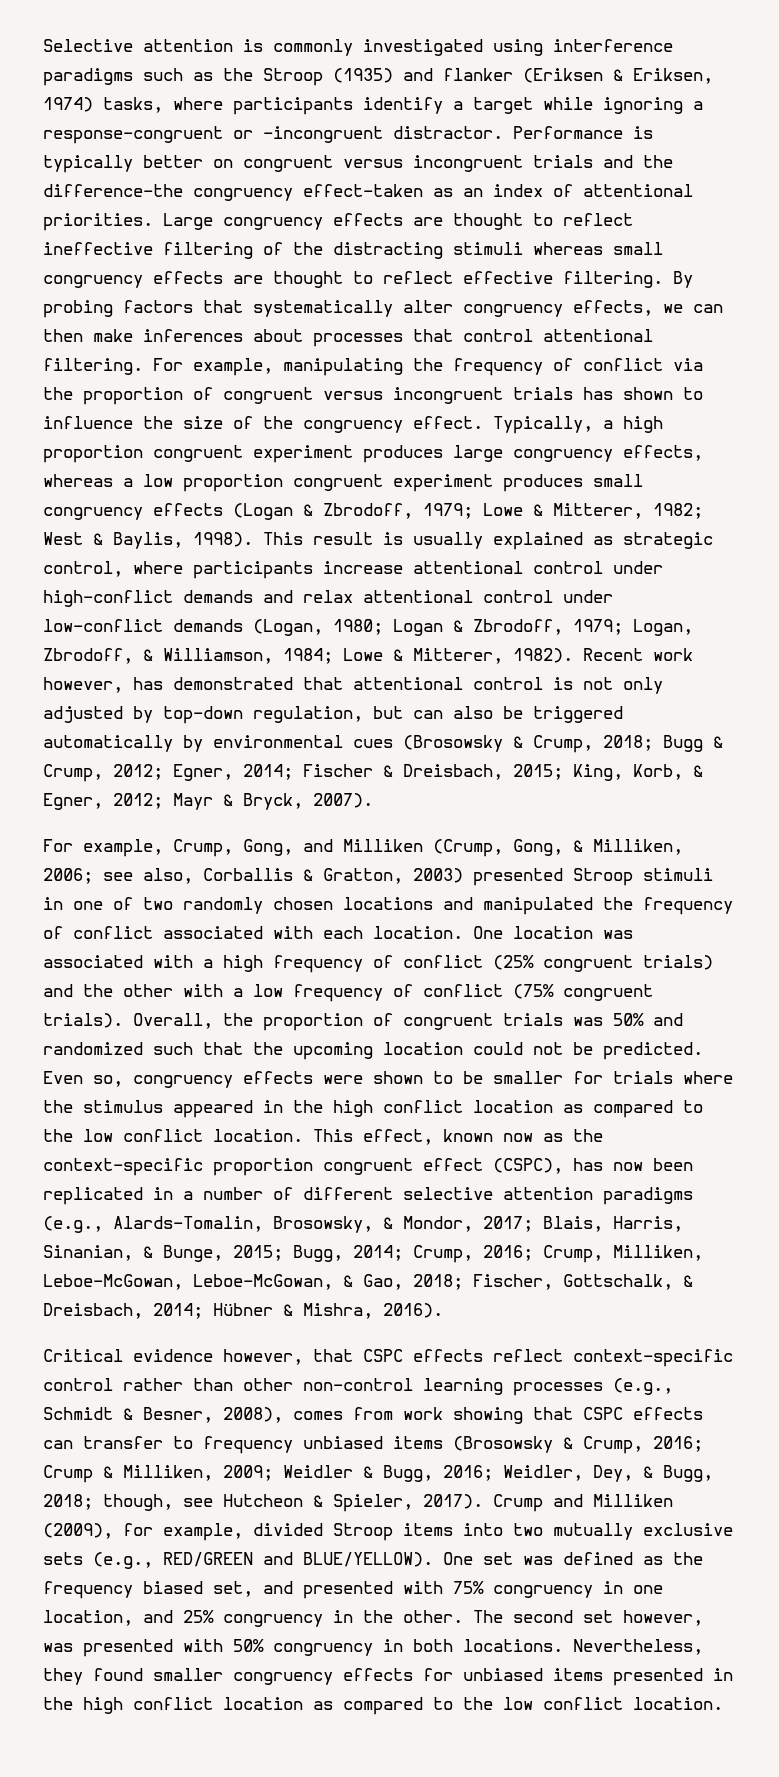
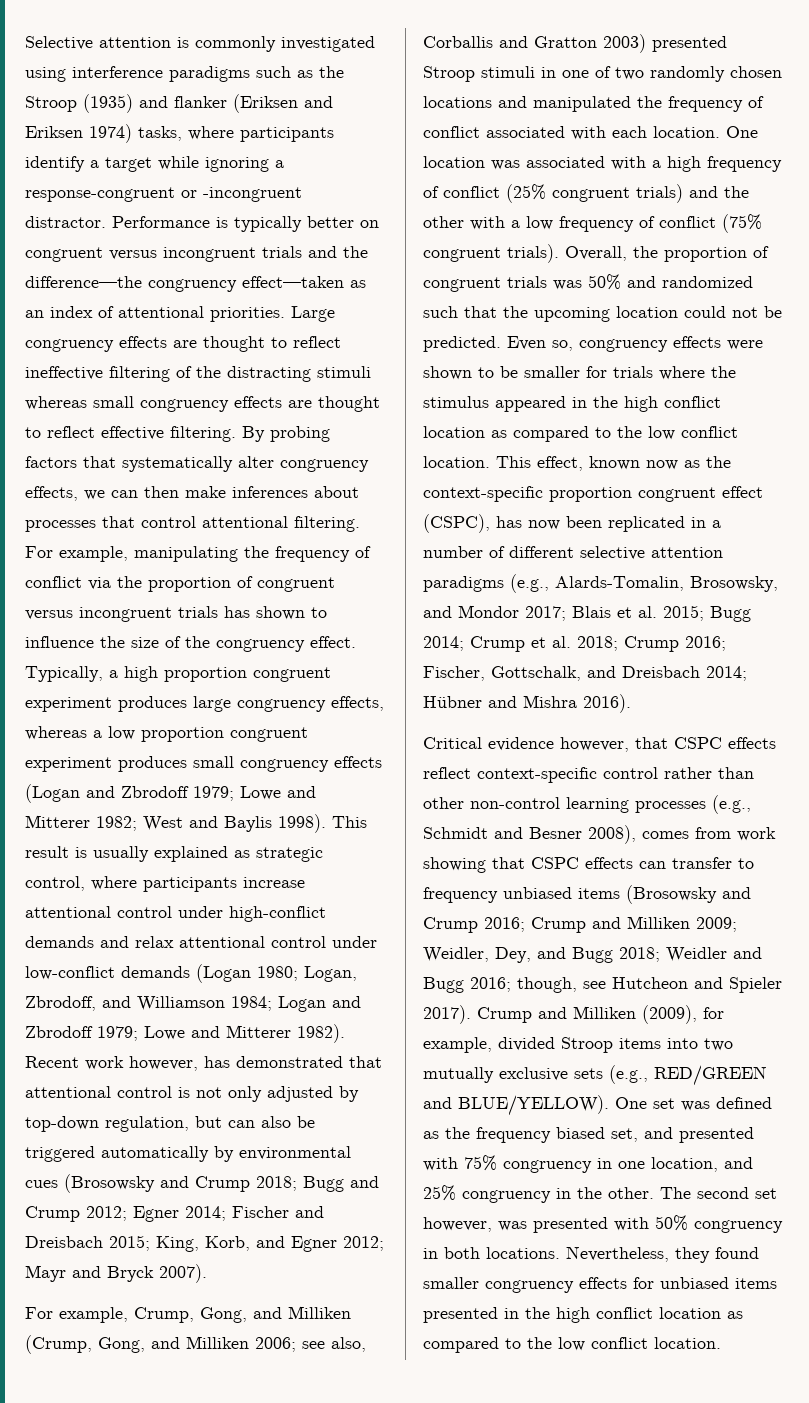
- Selective attention is commonly investigated using interference paradigms such as the Stroop (1935) and flanker (Eriksen & Eriksen, 1974) tasks, where participants identify a target while ignoring a response-congruent or -incongruent distractor.
+ Selective attention is commonly investigated using interference paradigms such as the Stroop (1935) and flanker (Eriksen and Eriksen 1974) tasks, where participants identify a target while ignoring a response-congruent or -incongruent distractor.
- Performance is typically better on congruent versus incongruent trials and the difference-the congruency effect-taken as an index of attentional priorities.
+ Performance is typically better on congruent versus incongruent trials and the difference—the congruency effect—taken as an index of attentional priorities.
- Typically, a high proportion congruent experiment produces large congruency effects, whereas a low proportion congruent experiment produces small congruency effects (Logan & Zbrodoff, 1979; Lowe & Mitterer, 1982; West & Baylis, 1998).
+ Typically, a high proportion congruent experiment produces large congruency effects, whereas a low proportion congruent experiment produces small congruency effects (Logan and Zbrodoff 1979; Lowe and Mitterer 1982; West and Baylis 1998).
- This result is usually explained as strategic control, where participants increase attentional control under high-conflict demands and relax attentional control under low-conflict demands (Logan, 1980; Logan & Zbrodoff, 1979; Logan, Zbrodoff, & Williamson, 1984; Lowe & Mitterer, 1982).
+ This result is usually explained as strategic control, where participants increase attentional control under high-conflict demands and relax attentional control under low-conflict demands (Logan 1980; Logan, Zbrodoff, and Williamson 1984; Logan and Zbrodoff 1979; Lowe and Mitterer 1982).
- Recent work however, has demonstrated that attentional control is not only adjusted by top-down regulation, but can also be triggered automatically by environmental cues (Brosowsky & Crump, 2018; Bugg & Crump, 2012; Egner, 2014; Fischer & Dreisbach, 2015; King, Korb, & Egner, 2012; Mayr & Bryck, 2007).
+ Recent work however, has demonstrated that attentional control is not only adjusted by top-down regulation, but can also be triggered automatically by environmental cues (Brosowsky and Crump 2018; Bugg and Crump 2012; Egner 2014; Fischer and Dreisbach 2015; King, Korb, and Egner 2012; Mayr and Bryck 2007).
- For example, Crump, Gong, and Milliken (Crump, Gong, & Milliken, 2006; see also, Corballis & Gratton, 2003) presented Stroop stimuli in one of two randomly chosen locations and manipulated the frequency of conflict associated with each location.
+ For example, Crump, Gong, and Milliken (Crump, Gong, and Milliken 2006; see also, Corballis and Gratton 2003) presented Stroop stimuli in one of two randomly chosen locations and manipulated the frequency of conflict associated with each location.
- This effect, known now as the context-specific proportion congruent effect (CSPC), has now been replicated in a number of different selective attention paradigms (e.g., Alards-Tomalin, Brosowsky, & Mondor, 2017; Blais, Harris, Sinanian, & Bunge, 2015; Bugg, 2014; Crump, 2016; Crump, Milliken, Leboe-McGowan, Leboe-McGowan, & Gao, 2018; Fischer, Gottschalk, & Dreisbach, 2014; Hübner & Mishra, 2016).
+ This effect, known now as the context-specific proportion congruent effect (CSPC), has now been replicated in a number of different selective attention paradigms (e.g., Alards-Tomalin, Brosowsky, and Mondor 2017; Blais et al. 2015; Bugg 2014; Crump et al. 2018; Crump 2016; Fischer, Gottschalk, and Dreisbach 2014; Hübner and Mishra 2016).
- Critical evidence however, that CSPC effects reflect context-specific control rather than other non-control learning processes (e.g., Schmidt & Besner, 2008), comes from work showing that CSPC effects can transfer to frequency unbiased items (Brosowsky & Crump, 2016; Crump & Milliken, 2009; Weidler & Bugg, 2016; Weidler, Dey, & Bugg, 2018; though, see Hutcheon & Spieler, 2017).
+ Critical evidence however, that CSPC effects reflect context-specific control rather than other non-control learning processes (e.g., Schmidt and Besner 2008), comes from work showing that CSPC effects can transfer to frequency unbiased items (Brosowsky and Crump 2016; Crump and Milliken 2009; Weidler, Dey, and Bugg 2018; Weidler and Bugg 2016; though, see Hutcheon and Spieler 2017).

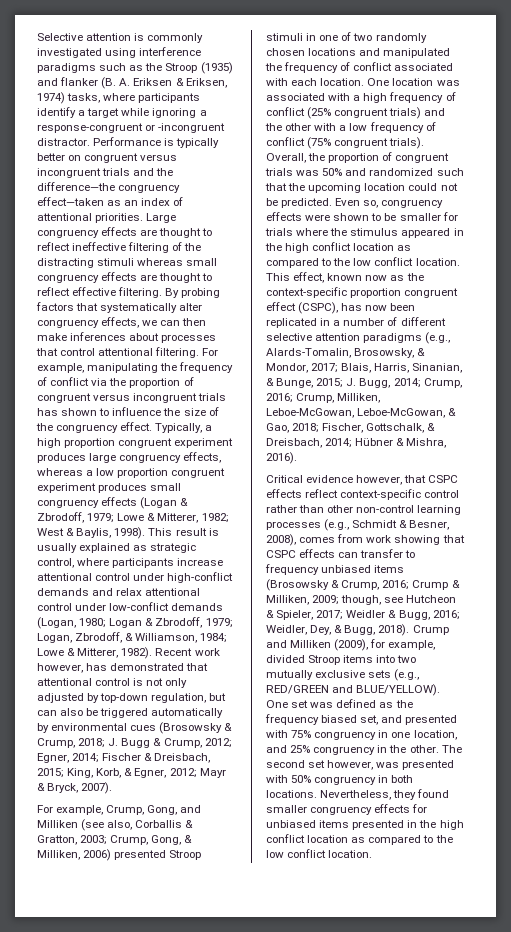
- Selective attention is commonly investigated using interference paradigms such as the Stroop (1935) and flanker (Eriksen and Eriksen 1974) tasks, where participants identify a target while ignoring a response-congruent or -incongruent distractor.
+ Selective attention is commonly investigated using interference paradigms such as the Stroop (1935) and flanker (B. A. Eriksen & Eriksen, 1974) tasks, where participants identify a target while ignoring a response-congruent or -incongruent distractor.
- Typically, a high proportion congruent experiment produces large congruency effects, whereas a low proportion congruent experiment produces small congruency effects (Logan and Zbrodoff 1979; Lowe and Mitterer 1982; West and Baylis 1998).
+ Typically, a high proportion congruent experiment produces large congruency effects, whereas a low proportion congruent experiment produces small congruency effects (Logan & Zbrodoff, 1979; Lowe & Mitterer, 1982; West & Baylis, 1998).
- This result is usually explained as strategic control, where participants increase attentional control under high-conflict demands and relax attentional control under low-conflict demands (Logan 1980; Logan, Zbrodoff, and Williamson 1984; Logan and Zbrodoff 1979; Lowe and Mitterer 1982).
+ This result is usually explained as strategic control, where participants increase attentional control under high-conflict demands and relax attentional control under low-conflict demands (Logan, 1980; Logan & Zbrodoff, 1979; Logan, Zbrodoff, & Williamson, 1984; Lowe & Mitterer, 1982).
- Recent work however, has demonstrated that attentional control is not only adjusted by top-down regulation, but can also be triggered automatically by environmental cues (Brosowsky and Crump 2018; Bugg and Crump 2012; Egner 2014; Fischer and Dreisbach 2015; King, Korb, and Egner 2012; Mayr and Bryck 2007).
+ Recent work however, has demonstrated that attentional control is not only adjusted by top-down regulation, but can also be triggered automatically by environmental cues (Brosowsky & Crump, 2018; J. Bugg & Crump, 2012; Egner, 2014; Fischer & Dreisbach, 2015; King, Korb, & Egner, 2012; Mayr & Bryck, 2007).
- For example, Crump, Gong, and Milliken (Crump, Gong, and Milliken 2006; see also, Corballis and Gratton 2003) presented Stroop stimuli in one of two randomly chosen locations and manipulated the frequency of conflict associated with each location.
+ For example, Crump, Gong, and Milliken (see also, Corballis & Gratton, 2003; Crump, Gong, & Milliken, 2006) presented Stroop stimuli in one of two randomly chosen locations and manipulated the frequency of conflict associated with each location.
- This effect, known now as the context-specific proportion congruent effect (CSPC), has now been replicated in a number of different selective attention paradigms (e.g., Alards-Tomalin, Brosowsky, and Mondor 2017; Blais et al. 2015; Bugg 2014; Crump et al. 2018; Crump 2016; Fischer, Gottschalk, and Dreisbach 2014; Hübner and Mishra 2016).
+ This effect, known now as the context-specific proportion congruent effect (CSPC), has now been replicated in a number of different selective attention paradigms (e.g., Alards-Tomalin, Brosowsky, & Mondor, 2017; Blais, Harris, Sinanian, & Bunge, 2015; J. Bugg, 2014; Crump, 2016; Crump, Milliken, Leboe-McGowan, Leboe-McGowan, & Gao, 2018; Fischer, Gottschalk, & Dreisbach, 2014; Hübner & Mishra, 2016).
- Critical evidence however, that CSPC effects reflect context-specific control rather than other non-control learning processes (e.g., Schmidt and Besner 2008), comes from work showing that CSPC effects can transfer to frequency unbiased items (Brosowsky and Crump 2016; Crump and Milliken 2009; Weidler, Dey, and Bugg 2018; Weidler and Bugg 2016; though, see Hutcheon and Spieler 2017).
+ Critical evidence however, that CSPC effects reflect context-specific control rather than other non-control learning processes (e.g., Schmidt & Besner, 2008), comes from work showing that CSPC effects can transfer to frequency unbiased items (Brosowsky & Crump, 2016; Crump & Milliken, 2009; though, see Hutcheon & Spieler, 2017; Weidler & Bugg, 2016; Weidler, Dey, & Bugg, 2018).

